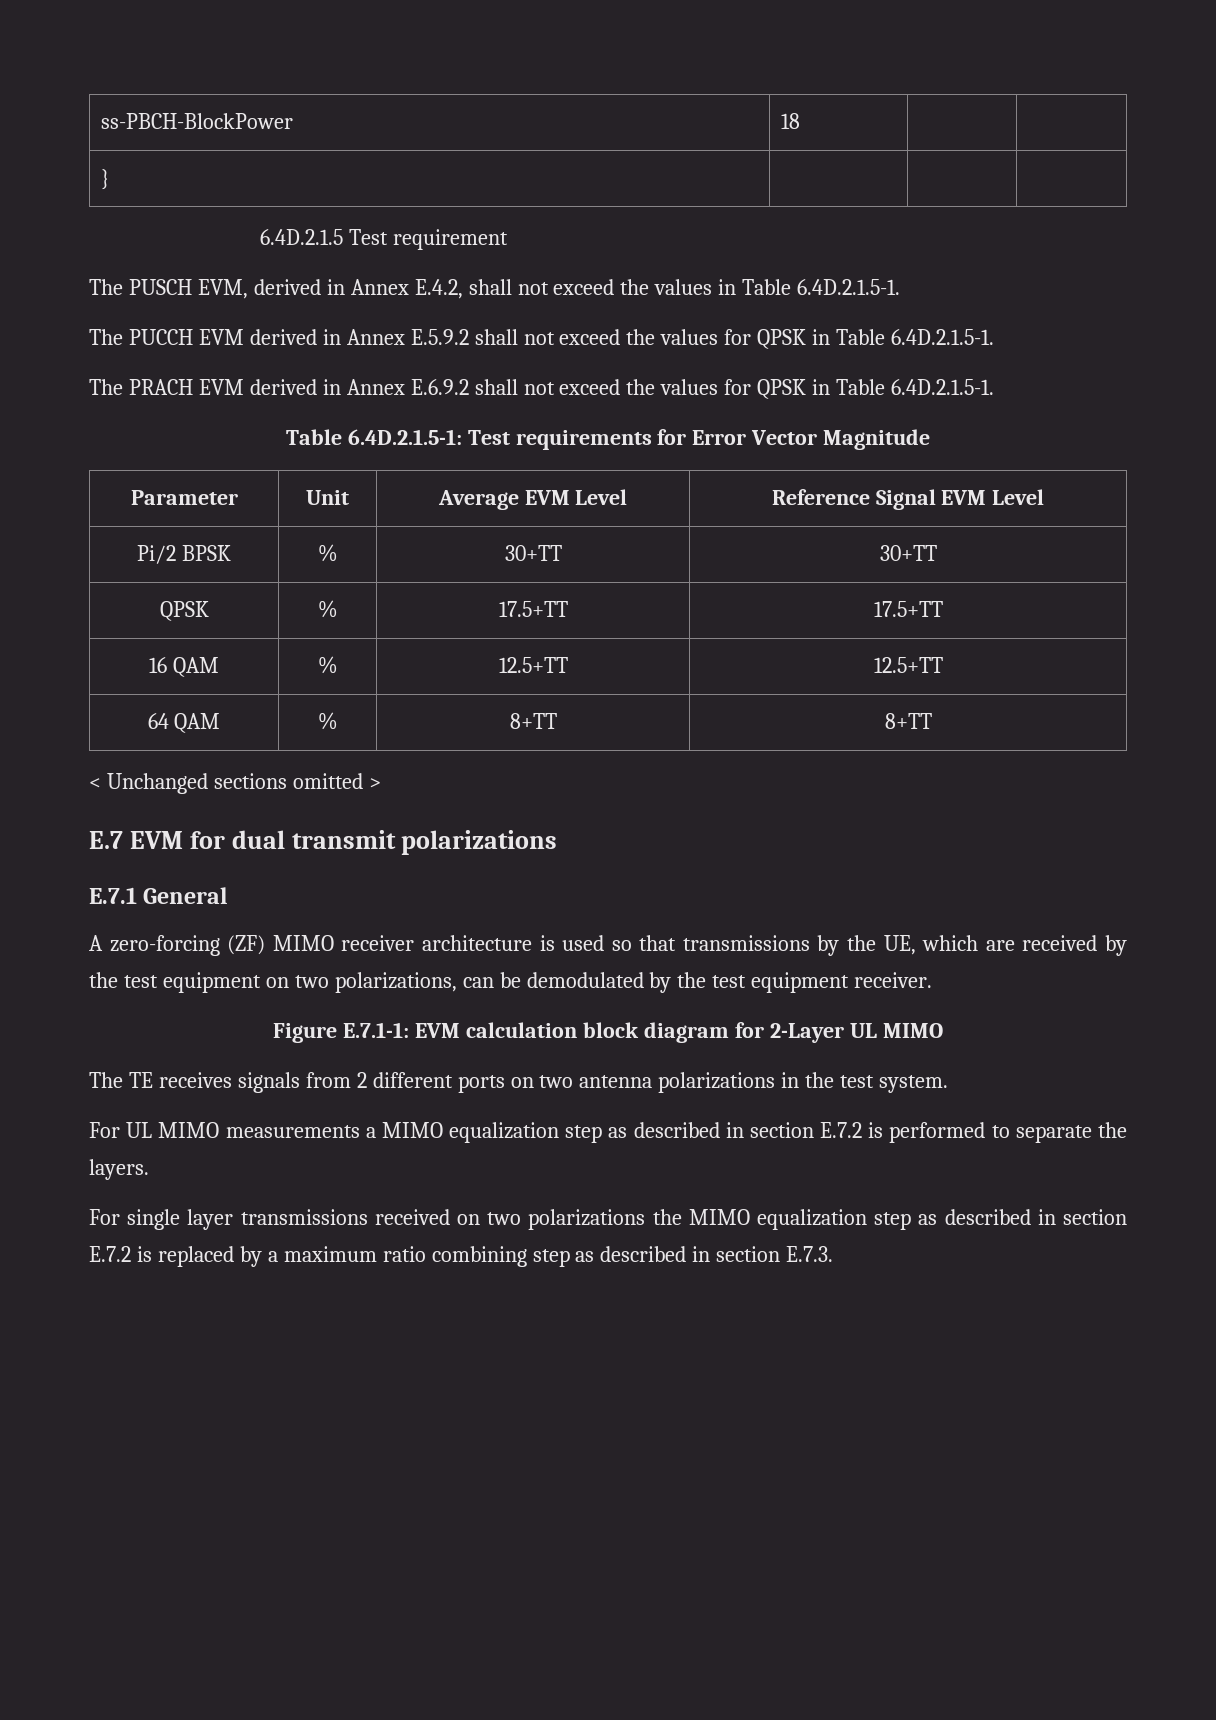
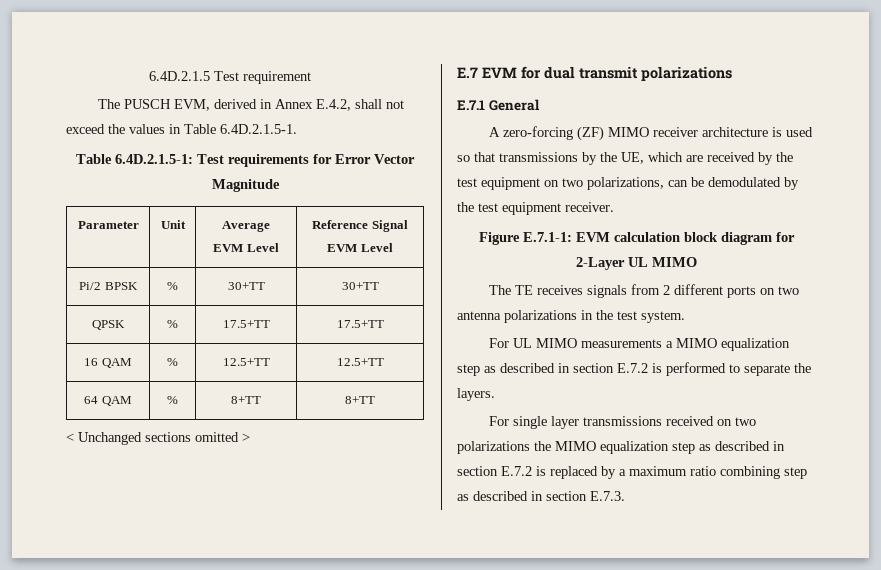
- ss-PBCH-BlockPower | 18 | |
- } | | |
- The PUCCH EVM derived in Annex E.5.9.2 shall not exceed the values for QPSK in Table 6.4D.2.1.5-1.
- The PRACH EVM derived in Annex E.6.9.2 shall not exceed the values for QPSK in Table 6.4D.2.1.5-1.

